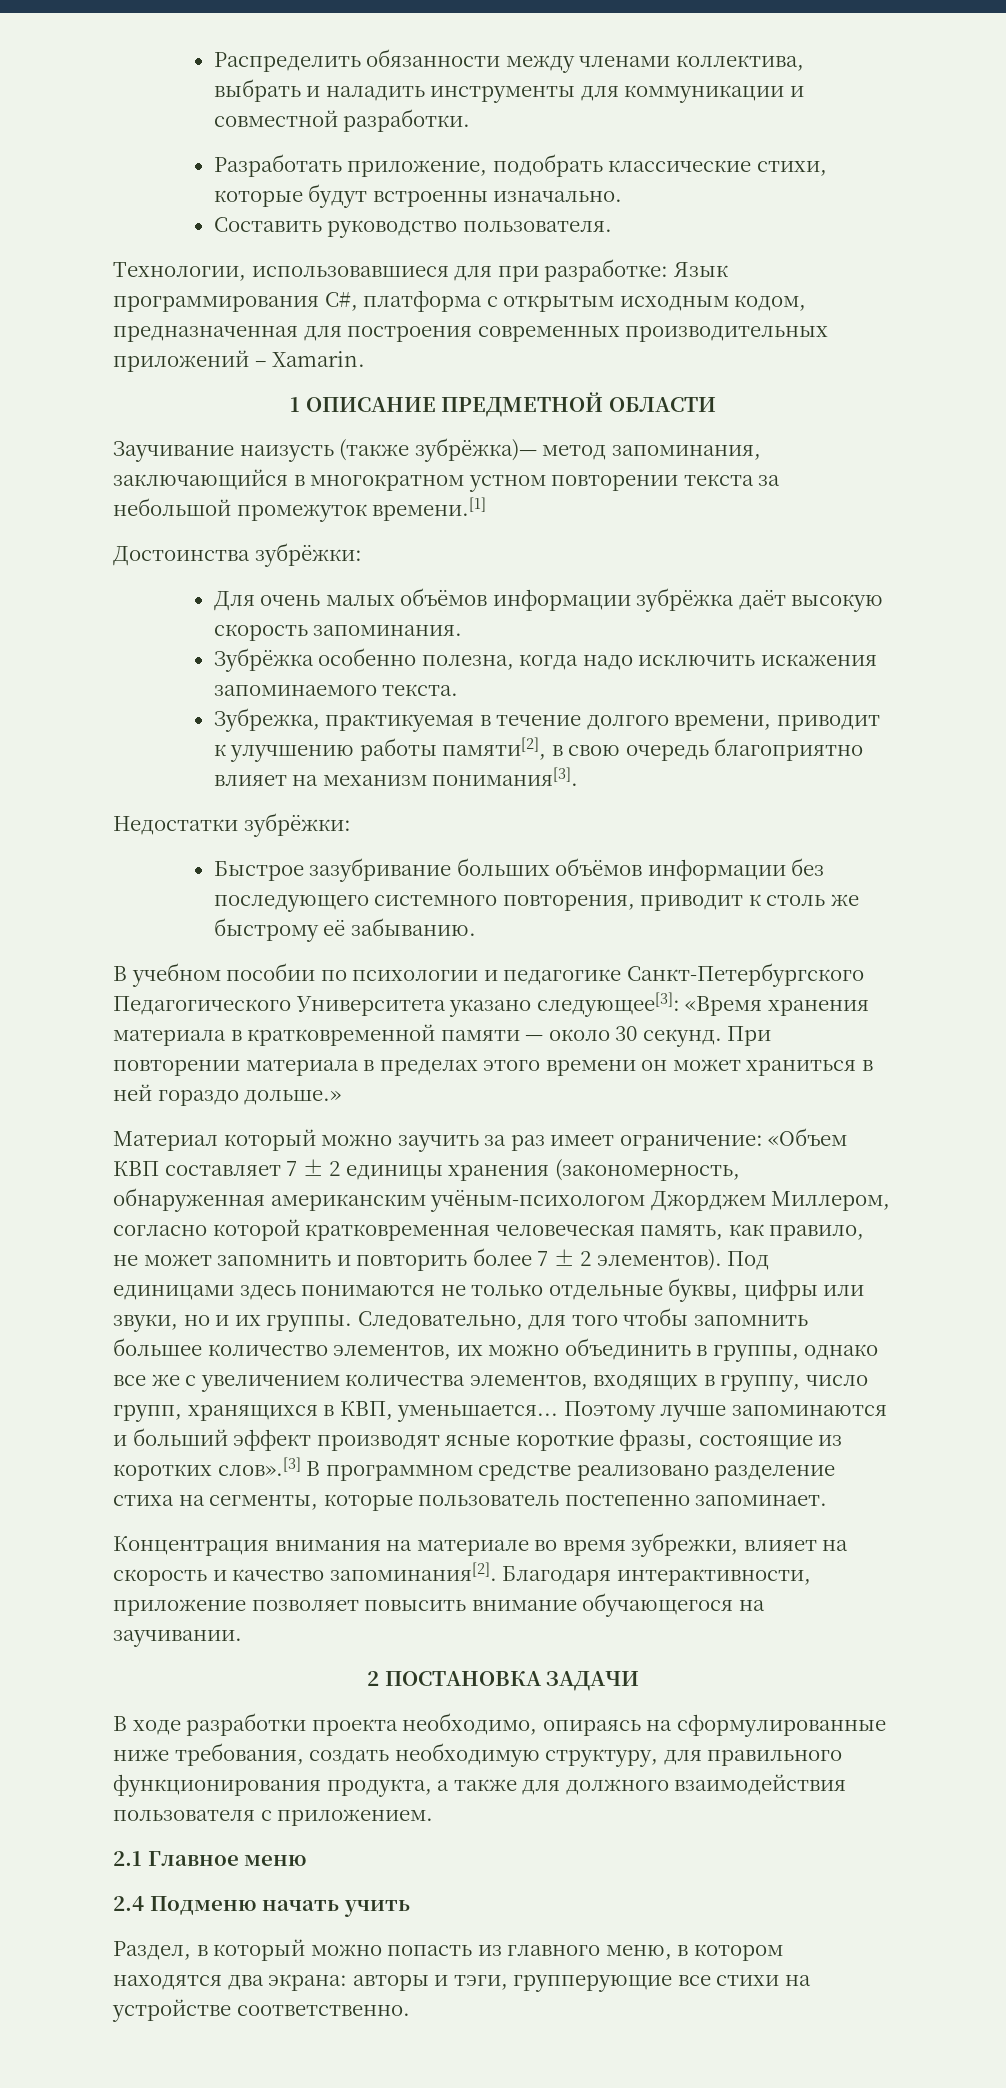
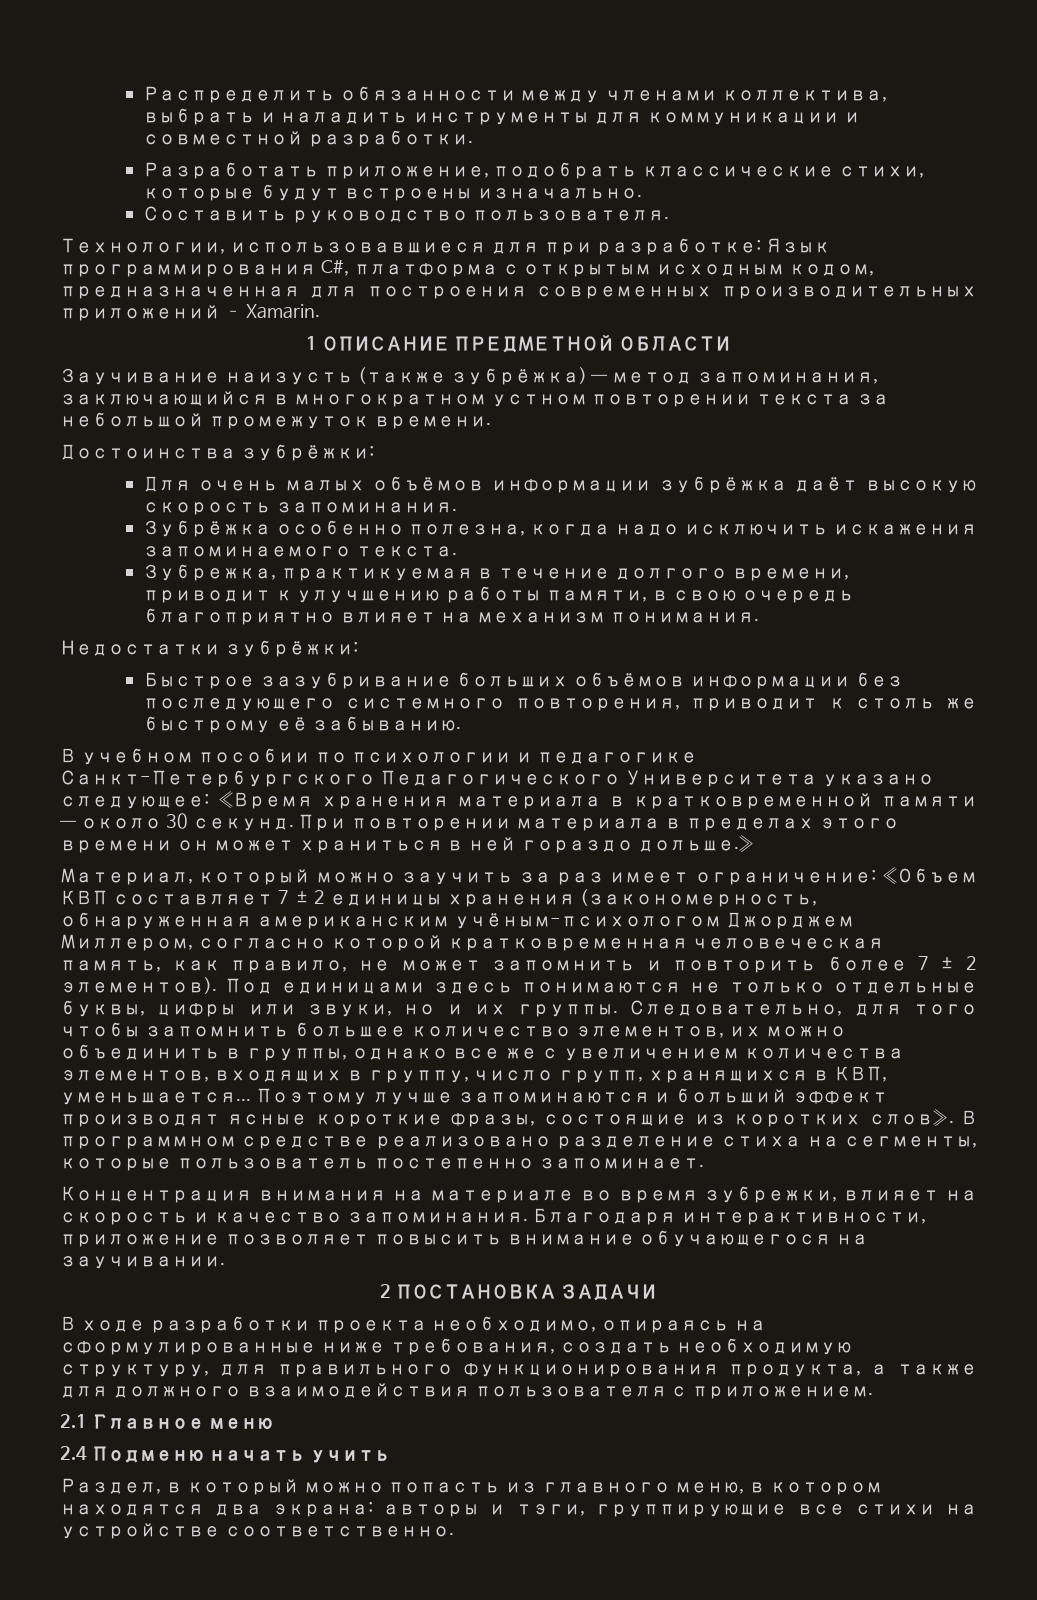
- Разработать приложение, подобрать классические стихи, которые будут встроенны изначально.
+ Разработать приложение, подобрать классические стихи, которые будут встроены изначально.
- Заучивание наизусть (также зубрёжка)— метод запоминания, заключающийся в многократном устном повторении текста за небольшой промежуток времени.[1]
+ Заучивание наизусть (также зубрёжка) — метод запоминания, заключающийся в многократном устном повторении текста за небольшой промежуток времени.
- Зубрежка, практикуемая в течение долгого времени, приводит к улучшению работы памяти[2], в свою очередь благоприятно влияет на механизм понимания[3].
+ Зубрежка, практикуемая в течение долгого времени, приводит к улучшению работы памяти, в свою очередь благоприятно влияет на механизм понимания.
- В учебном пособии по психологии и педагогике Санкт-Петербургского Педагогического Университета указано следующее[3]: «Время хранения материала в кратковременной памяти — около 30 секунд.
+ В учебном пособии по психологии и педагогике Санкт-Петербургского Педагогического Университета указано следующее: «Время хранения материала в кратковременной памяти — около 30 секунд.
- Материал который можно заучить за раз имеет ограничение: «Объем КВП составляет 7 ± 2 единицы хранения (закономерность, обнаруженная американским учёным-психологом Джорджем Миллером, согласно которой кратковременная человеческая память, как правило, не может запомнить и повторить более 7 ± 2 элементов).
+ Материал, который можно заучить за раз имеет ограничение: «Объем КВП составляет 7 ± 2 единицы хранения (закономерность, обнаруженная американским учёным-психологом Джорджем Миллером, согласно которой кратковременная человеческая память, как правило, не может запомнить и повторить более 7 ± 2 элементов).
- Поэтому лучше запоминаются и больший эффект производят ясные короткие фразы, состоящие из коротких слов».[3] В программном средстве реализовано разделение стиха на сегменты, которые пользователь постепенно запоминает.
+ Поэтому лучше запоминаются и больший эффект производят ясные короткие фразы, состоящие из коротких слов». В программном средстве реализовано разделение стиха на сегменты, которые пользователь постепенно запоминает.
- Концентрация внимания на материале во время зубрежки, влияет на скорость и качество запоминания[2].
+ Концентрация внимания на материале во время зубрежки, влияет на скорость и качество запоминания.
- Раздел, в который можно попасть из главного меню, в котором находятся два экрана: авторы и тэги, групперующие все стихи на устройстве соответственно.
+ Раздел, в который можно попасть из главного меню, в котором находятся два экрана: авторы и тэги, группирующие все стихи на устройстве соответственно.

